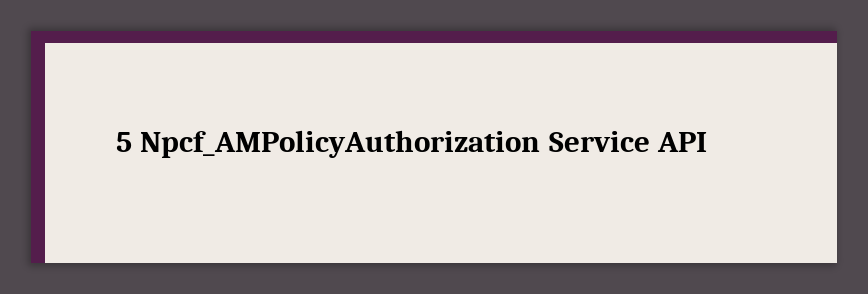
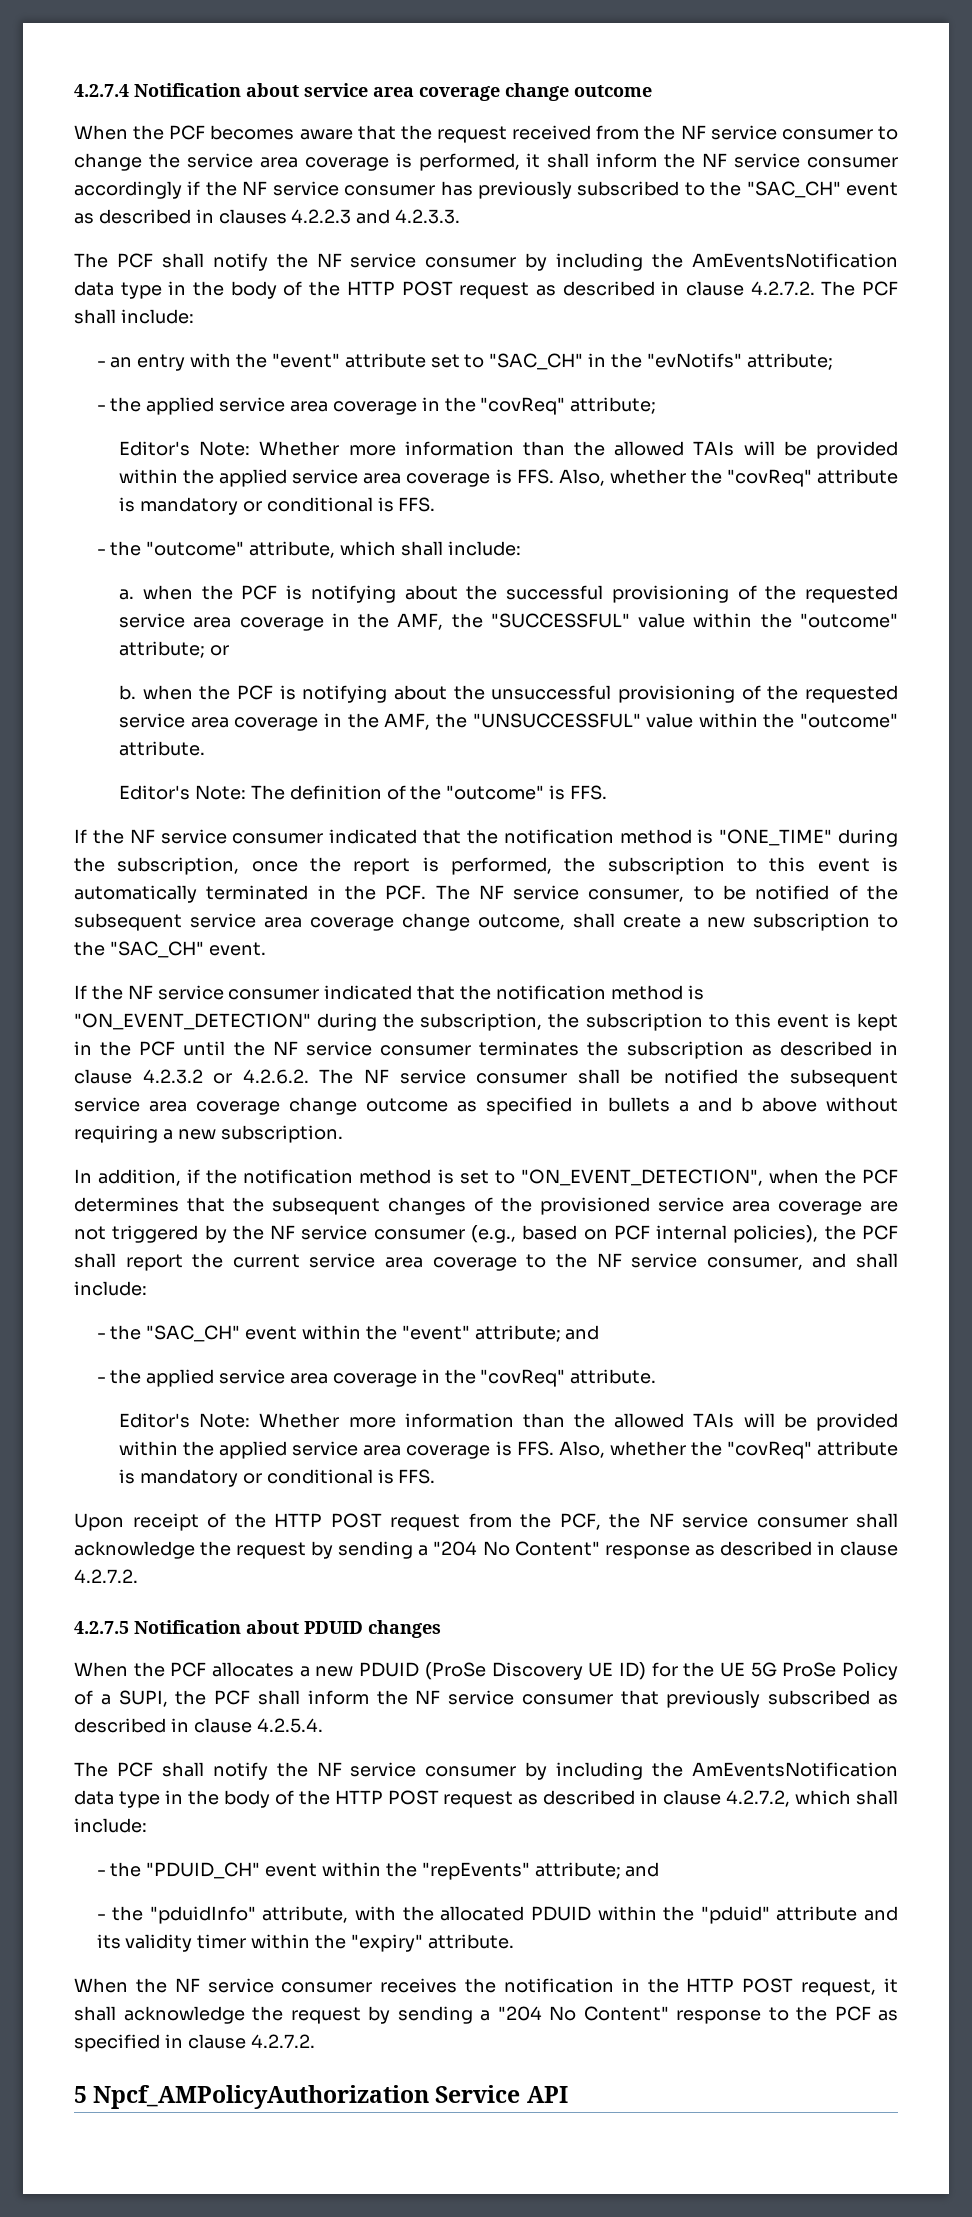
+ 4.2.7.4 Notification about service area coverage change outcome
+ When the PCF becomes aware that the request received from the NF service consumer to change the service area coverage is performed, it shall inform the NF service consumer accordingly if the NF service consumer has previously subscribed to the "SAC_CH" event as described in clauses 4.2.2.3 and 4.2.3.3.
+ The PCF shall notify the NF service consumer by including the AmEventsNotification data type in the body of the HTTP POST request as described in clause 4.2.7.2. The PCF shall include:
+ - an entry with the "event" attribute set to "SAC_CH" in the "evNotifs" attribute;
+ - the applied service area coverage in the "covReq" attribute;
+ Editor's Note: Whether more information than the allowed TAIs will be provided within the applied service area coverage is FFS. Also, whether the "covReq" attribute is mandatory or conditional is FFS.
+ - the "outcome" attribute, which shall include:
+ a. when the PCF is notifying about the successful provisioning of the requested service area coverage in the AMF, the "SUCCESSFUL" value within the "outcome" attribute; or
+ b. when the PCF is notifying about the unsuccessful provisioning of the requested service area coverage in the AMF, the "UNSUCCESSFUL" value within the "outcome" attribute.
+ Editor's Note: The definition of the "outcome" is FFS.
+ If the NF service consumer indicated that the notification method is "ONE_TIME" during the subscription, once the report is performed, the subscription to this event is automatically terminated in the PCF. The NF service consumer, to be notified of the subsequent service area coverage change outcome, shall create a new subscription to the "SAC_CH" event.
+ If the NF service consumer indicated that the notification method is "ON_EVENT_DETECTION" during the subscription, the subscription to this event is kept in the PCF until the NF service consumer terminates the subscription as described in clause 4.2.3.2 or 4.2.6.2. The NF service consumer shall be notified the subsequent service area coverage change outcome as specified in bullets a and b above without requiring a new subscription.
+ In addition, if the notification method is set to "ON_EVENT_DETECTION", when the PCF determines that the subsequent changes of the provisioned service area coverage are not triggered by the NF service consumer (e.g., based on PCF internal policies), the PCF shall report the current service area coverage to the NF service consumer, and shall include:
+ - the "SAC_CH" event within the "event" attribute; and
+ - the applied service area coverage in the "covReq" attribute.
+ Editor's Note: Whether more information than the allowed TAIs will be provided within the applied service area coverage is FFS. Also, whether the "covReq" attribute is mandatory or conditional is FFS.
+ Upon receipt of the HTTP POST request from the PCF, the NF service consumer shall acknowledge the request by sending a "204 No Content" response as described in clause 4.2.7.2.
+ 4.2.7.5 Notification about PDUID changes
+ When the PCF allocates a new PDUID (ProSe Discovery UE ID) for the UE 5G ProSe Policy of a SUPI, the PCF shall inform the NF service consumer that previously subscribed as described in clause 4.2.5.4.
+ The PCF shall notify the NF service consumer by including the AmEventsNotification data type in the body of the HTTP POST request as described in clause 4.2.7.2, which shall include:
+ - the "PDUID_CH" event within the "repEvents" attribute; and
+ - the "pduidInfo" attribute, with the allocated PDUID within the "pduid" attribute and its validity timer within the "expiry" attribute.
+ When the NF service consumer receives the notification in the HTTP POST request, it shall acknowledge the request by sending a "204 No Content" response to the PCF as specified in clause 4.2.7.2.

